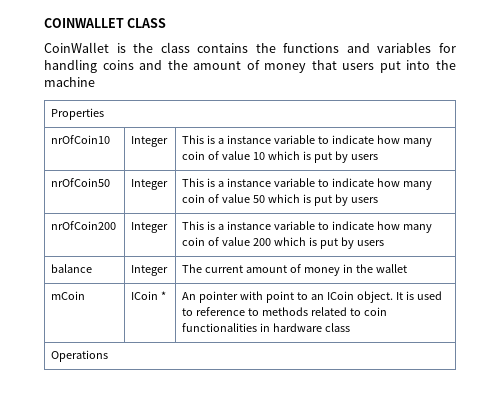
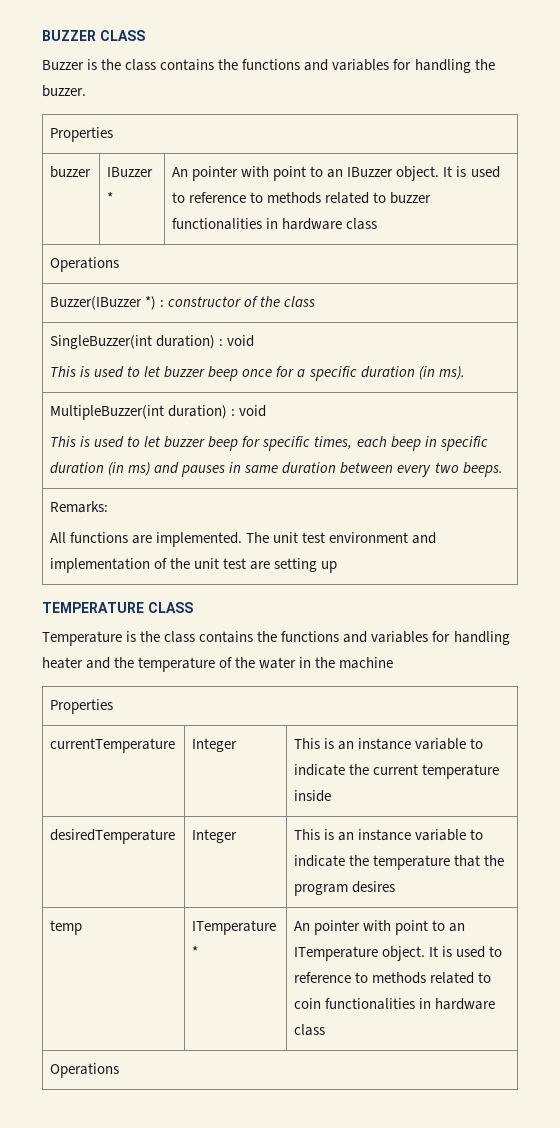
- COINWALLET CLASS
- CoinWallet is the class contains the functions and variables for handling coins and the amount of money that users put into the machine
+ BUZZER CLASS
+ Buzzer is the class contains the functions and variables for handling the buzzer.
  Properties
- nrOfCoin10 | Integer | This is a instance variable to indicate how many coin of value 10 which is put by users
- nrOfCoin50 | Integer | This is a instance variable to indicate how many coin of value 50 which is put by users
- nrOfCoin200 | Integer | This is a instance variable to indicate how many coin of value 200 which is put by users
- balance | Integer | The current amount of money in the wallet
- mCoin | ICoin * | An pointer with point to an ICoin object. It is used to reference to methods related to coin functionalities in hardware class
+ buzzer | IBuzzer * | An pointer with point to an IBuzzer object. It is used to reference to methods related to buzzer functionalities in hardware class
+ Operations
+ Buzzer(IBuzzer *) : constructor of the class
+ SingleBuzzer(int duration) : void
+ This is used to let buzzer beep once for a specific duration (in ms).
+ MultipleBuzzer(int duration) : void
+ This is used to let buzzer beep for specific times, each beep in specific duration (in ms) and pauses in same duration between every two beeps.
+ Remarks:
+ All functions are implemented. The unit test environment and implementation of the unit test are setting up
+ TEMPERATURE CLASS
+ Temperature is the class contains the functions and variables for handling heater and the temperature of the water in the machine
+ Properties
+ currentTemperature | Integer | This is an instance variable to indicate the current temperature inside
+ desiredTemperature | Integer | This is an instance variable to indicate the temperature that the program desires
+ temp | ITemperature * | An pointer with point to an ITemperature object. It is used to reference to methods related to coin functionalities in hardware class

